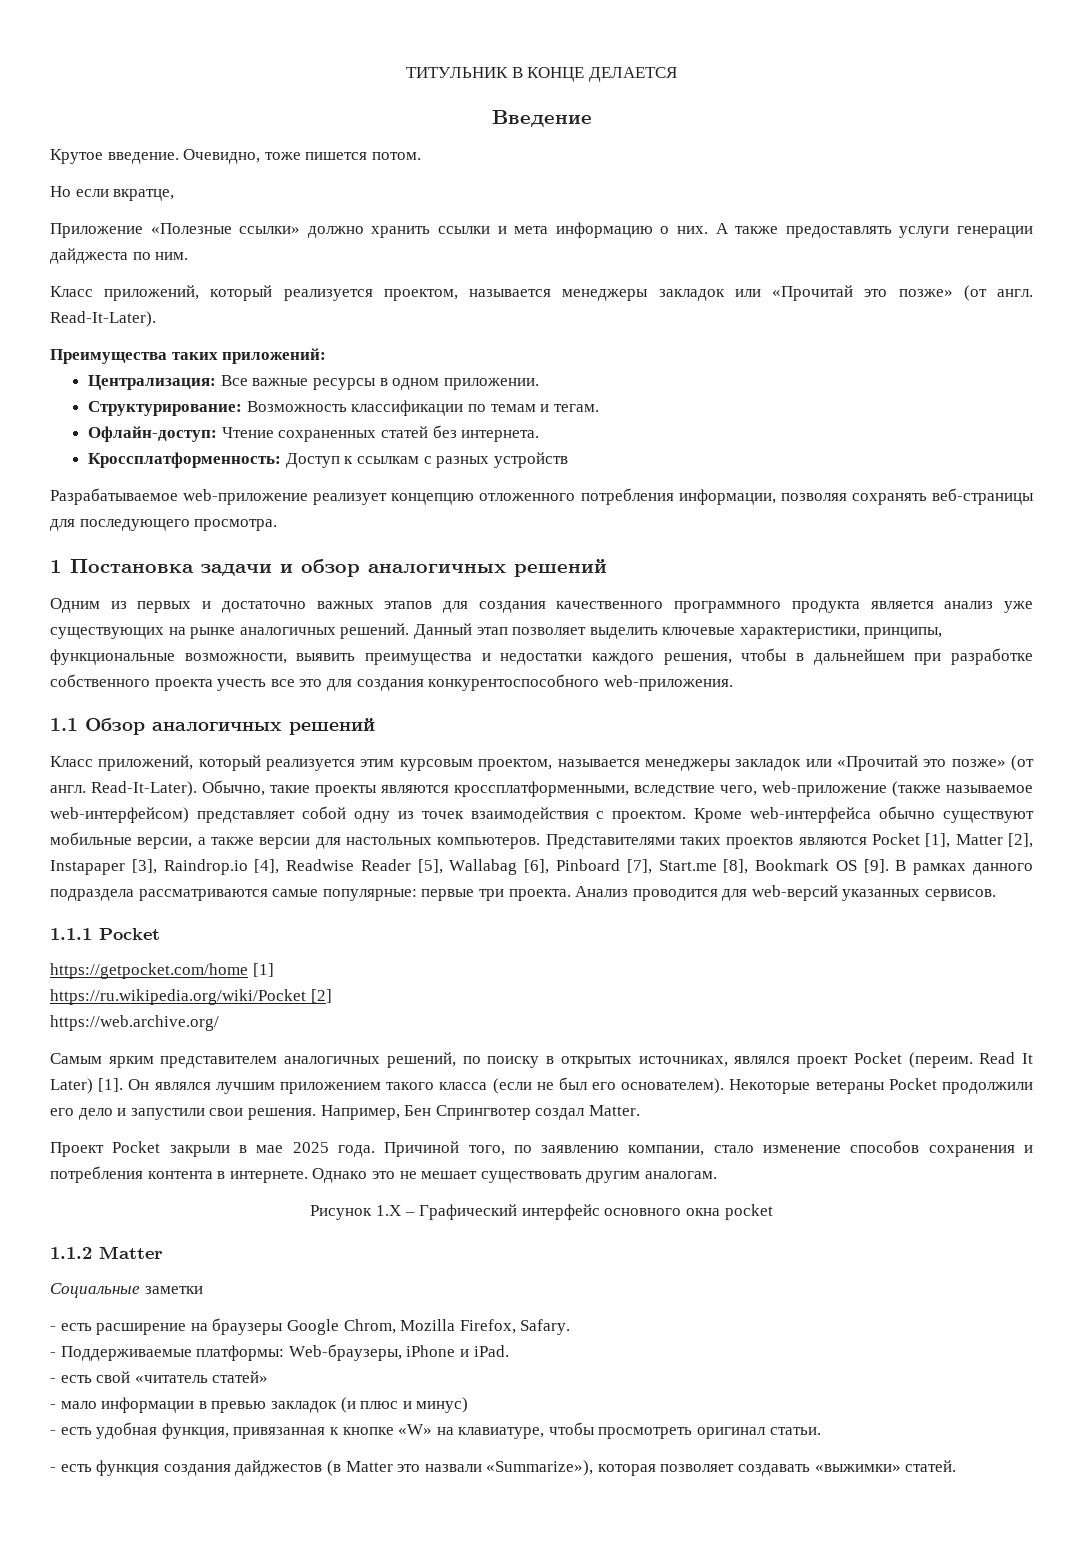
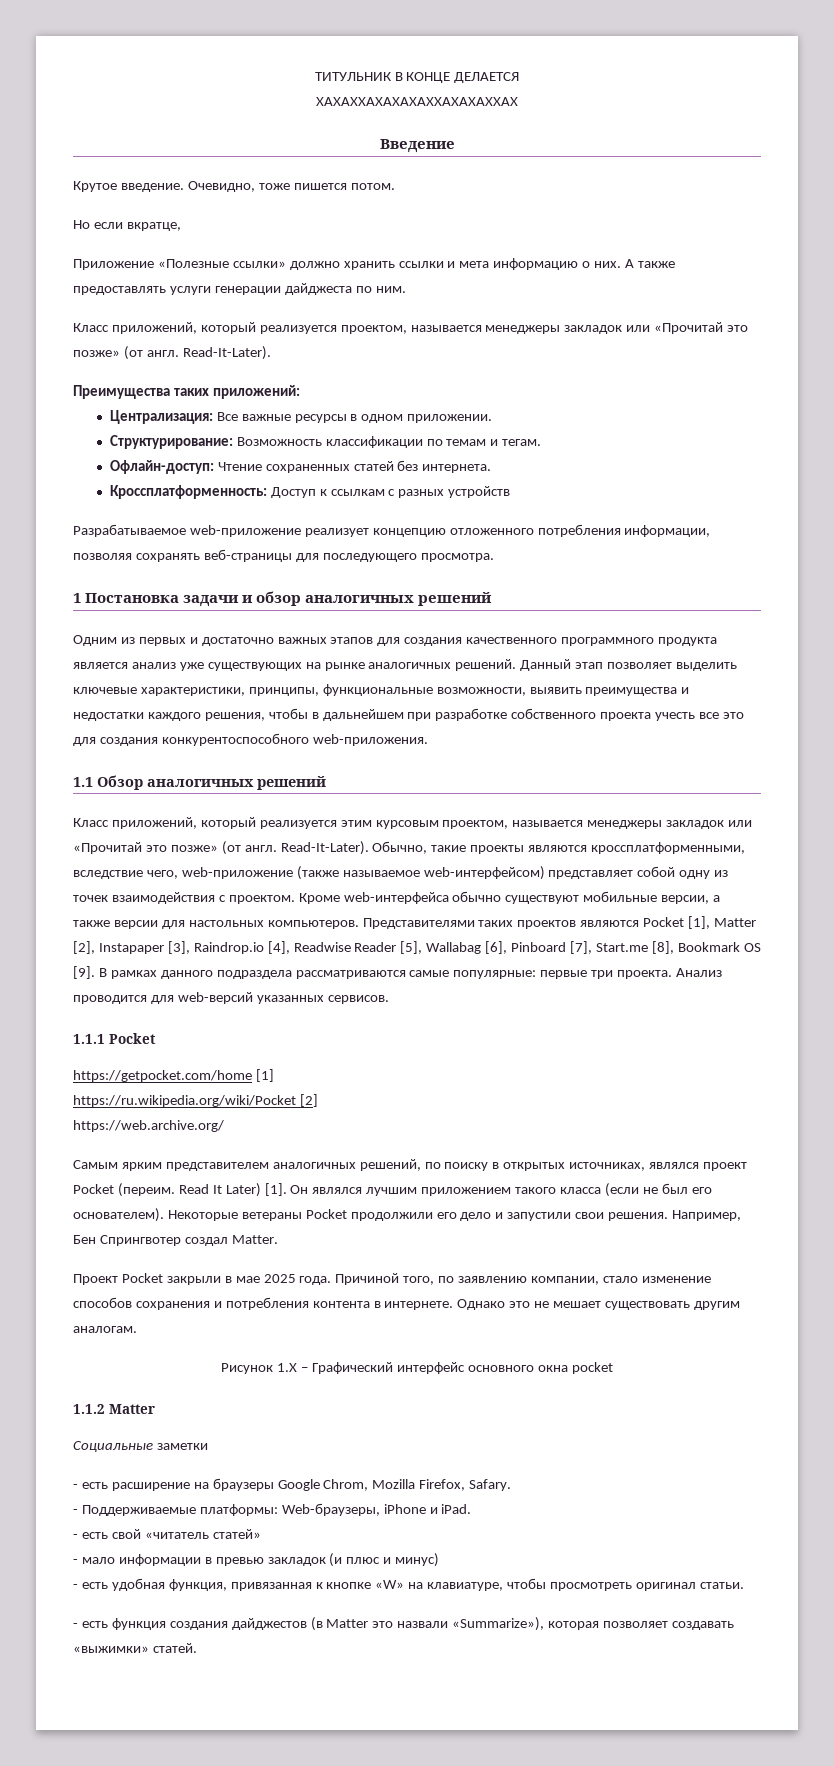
+ ХАХАХХАХАХАХАХХАХАХАХХАХ

